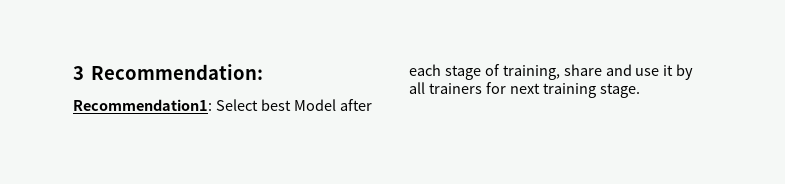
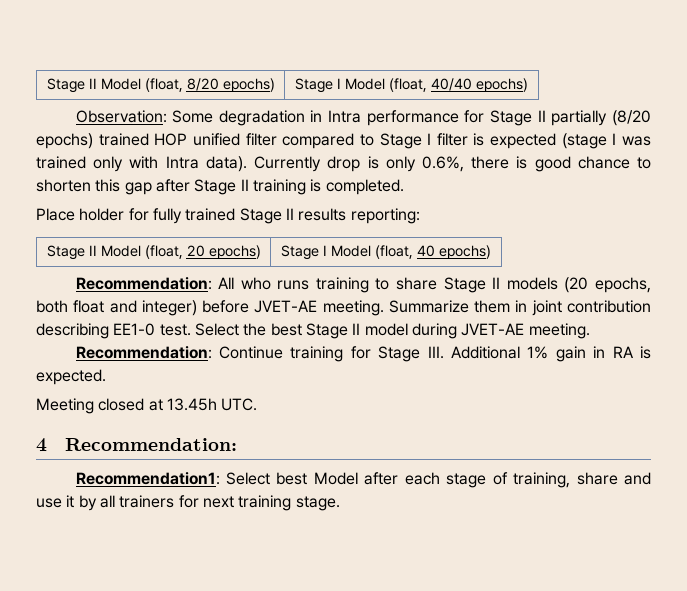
- 3 Recommendation:
+ Stage II Model (float, 8/20 epochs) | Stage I Model (float, 40/40 epochs)
+ Observation: Some degradation in Intra performance for Stage II partially (8/20 epochs) trained HOP unified filter compared to Stage I filter is expected (stage I was trained only with Intra data). Currently drop is only 0.6%, there is good chance to shorten this gap after Stage II training is completed.
+ Place holder for fully trained Stage II results reporting:
+ Stage II Model (float, 20 epochs) | Stage I Model (float, 40 epochs)
+ Recommendation: All who runs training to share Stage II models (20 epochs, both float and integer) before JVET-AE meeting. Summarize them in joint contribution describing EE1-0 test. Select the best Stage II model during JVET-AE meeting.
+ Recommendation: Continue training for Stage III. Additional 1% gain in RA is expected.
+ Meeting closed at 13.45h UTC.
+ 4 Recommendation:

